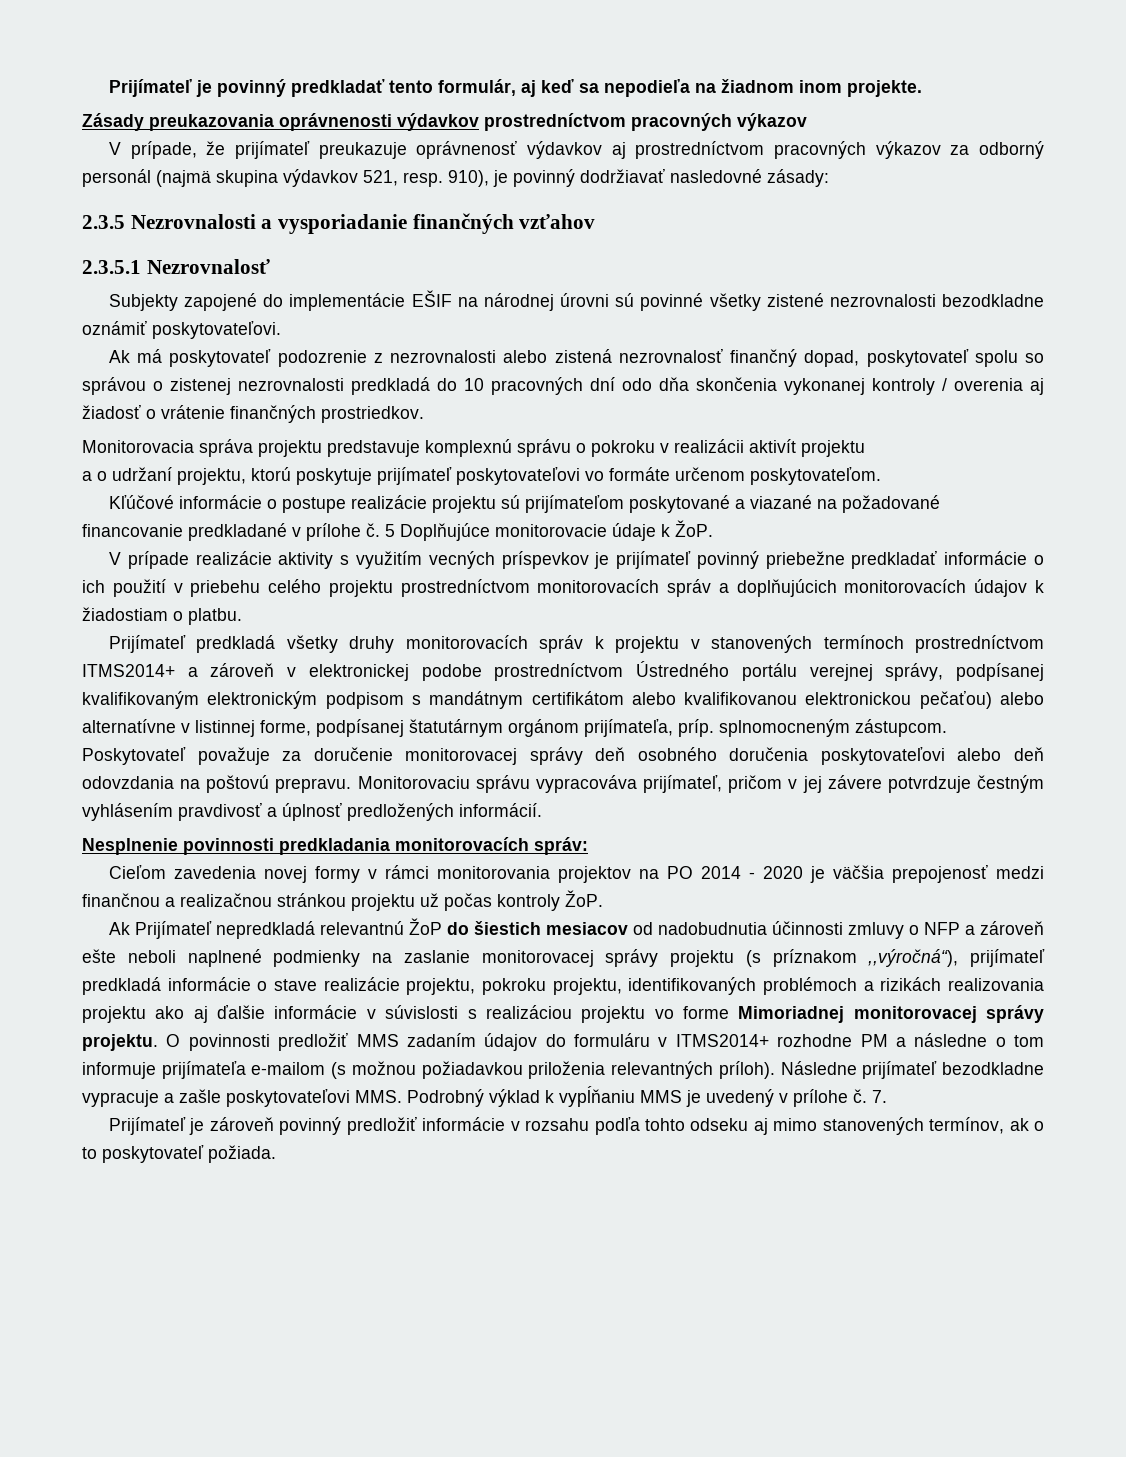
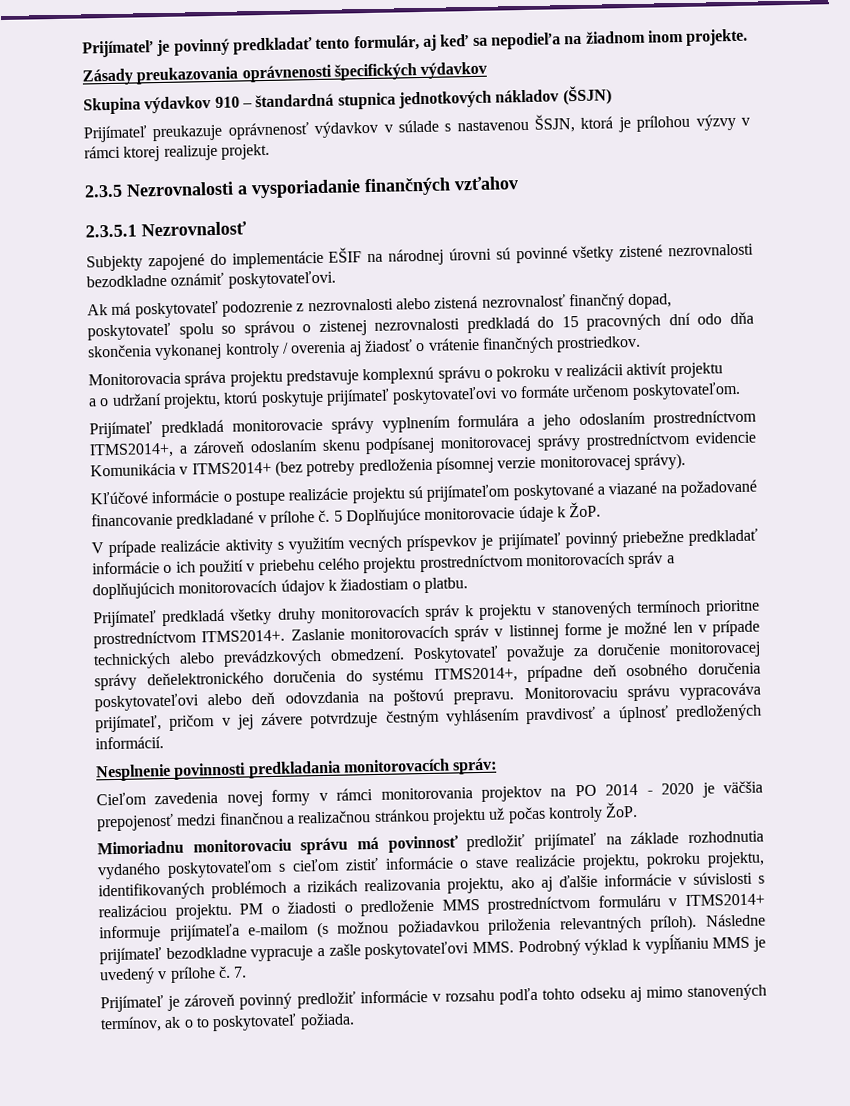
- Zásady preukazovania oprávnenosti výdavkov prostredníctvom pracovných výkazov
- V prípade, že prijímateľ preukazuje oprávnenosť výdavkov aj prostredníctvom pracovných výkazov za odborný personál (najmä skupina výdavkov 521, resp. 910), je povinný dodržiavať nasledovné zásady:
+ Zásady preukazovania oprávnenosti špecifických výdavkov
+ Skupina výdavkov 910 – štandardná stupnica jednotkových nákladov (ŠSJN)
+ Prijímateľ preukazuje oprávnenosť výdavkov v súlade s nastavenou ŠSJN, ktorá je prílohou výzvy v rámci ktorej realizuje projekt.
- Ak má poskytovateľ podozrenie z nezrovnalosti alebo zistená nezrovnalosť finančný dopad, poskytovateľ spolu so správou o zistenej nezrovnalosti predkladá do 10 pracovných dní odo dňa skončenia vykonanej kontroly / overenia aj žiadosť o vrátenie finančných prostriedkov.
+ Ak má poskytovateľ podozrenie z nezrovnalosti alebo zistená nezrovnalosť finančný dopad, poskytovateľ spolu so správou o zistenej nezrovnalosti predkladá do 15 pracovných dní odo dňa skončenia vykonanej kontroly / overenia aj žiadosť o vrátenie finančných prostriedkov.
+ Prijímateľ predkladá monitorovacie správy vyplnením formulára a jeho odoslaním prostredníctvom ITMS2014+, a zároveň odoslaním skenu podpísanej monitorovacej správy prostredníctvom evidencie Komunikácia v ITMS2014+ (bez potreby predloženia písomnej verzie monitorovacej správy).
- Prijímateľ predkladá všetky druhy monitorovacích správ k projektu v stanovených termínoch prostredníctvom ITMS2014+ a zároveň v elektronickej podobe prostredníctvom Ústredného portálu verejnej správy, podpísanej kvalifikovaným elektronickým podpisom s mandátnym certifikátom alebo kvalifikovanou elektronickou pečaťou) alebo alternatívne v listinnej forme, podpísanej štatutárnym orgánom prijímateľa, príp. splnomocneným zástupcom.
+ Prijímateľ predkladá všetky druhy monitorovacích správ k projektu v stanovených termínoch prioritne prostredníctvom ITMS2014+. Zaslanie monitorovacích správ v listinnej forme je možné len v prípade technických alebo prevádzkových obmedzení.
- Poskytovateľ považuje za doručenie monitorovacej správy deň osobného doručenia poskytovateľovi alebo deň odovzdania na poštovú prepravu.
+ Poskytovateľ považuje za doručenie monitorovacej správy deňelektronického doručenia do systému ITMS2014+, prípadne deň osobného doručenia poskytovateľovi alebo deň odovzdania na poštovú prepravu.
- Ak Prijímateľ nepredkladá relevantnú ŽoP do šiestich mesiacov od nadobudnutia účinnosti zmluvy o NFP a zároveň ešte neboli naplnené podmienky na zaslanie monitorovacej správy projektu (s príznakom ,,výročná“), prijímateľ predkladá informácie o stave realizácie projektu, pokroku projektu, identifikovaných problémoch a rizikách realizovania projektu ako aj ďalšie informácie v súvislosti s realizáciou projektu vo forme Mimoriadnej monitorovacej správy projektu. O povinnosti predložiť MMS zadaním údajov do formuláru v ITMS2014+ rozhodne PM a následne o tom informuje prijímateľa e-mailom (s možnou požiadavkou priloženia relevantných príloh).
+ Mimoriadnu monitorovaciu správu má povinnosť predložiť prijímateľ na základe rozhodnutia vydaného poskytovateľom s cieľom zistiť informácie o stave realizácie projektu, pokroku projektu, identifikovaných problémoch a rizikách realizovania projektu, ako aj ďalšie informácie v súvislosti s realizáciou projektu. PM o žiadosti o predloženie MMS prostredníctvom formuláru v ITMS2014+ informuje prijímateľa e-mailom (s možnou požiadavkou priloženia relevantných príloh).

